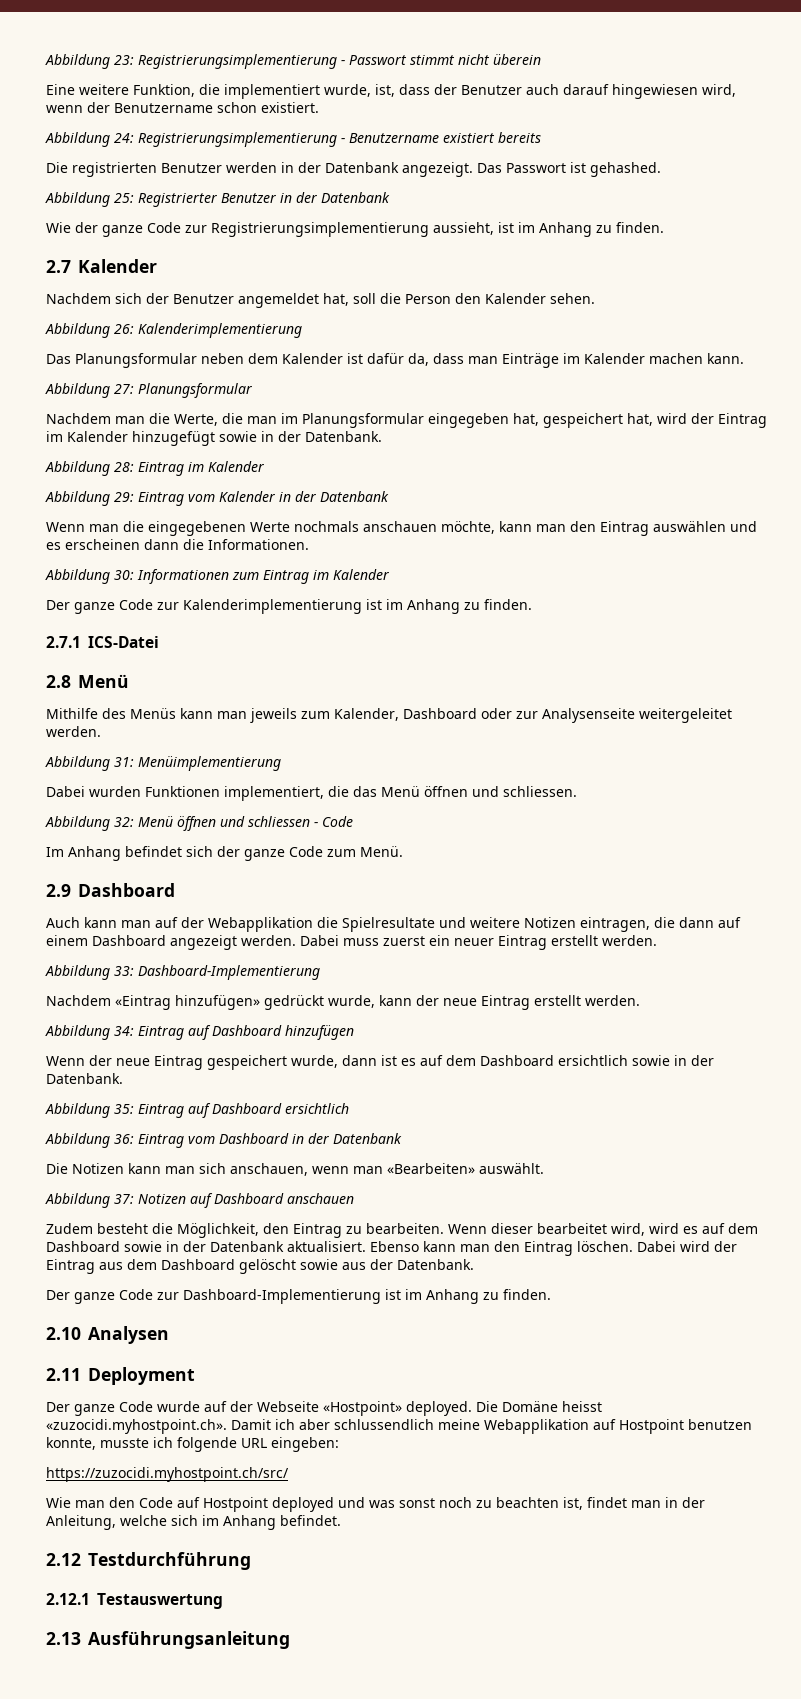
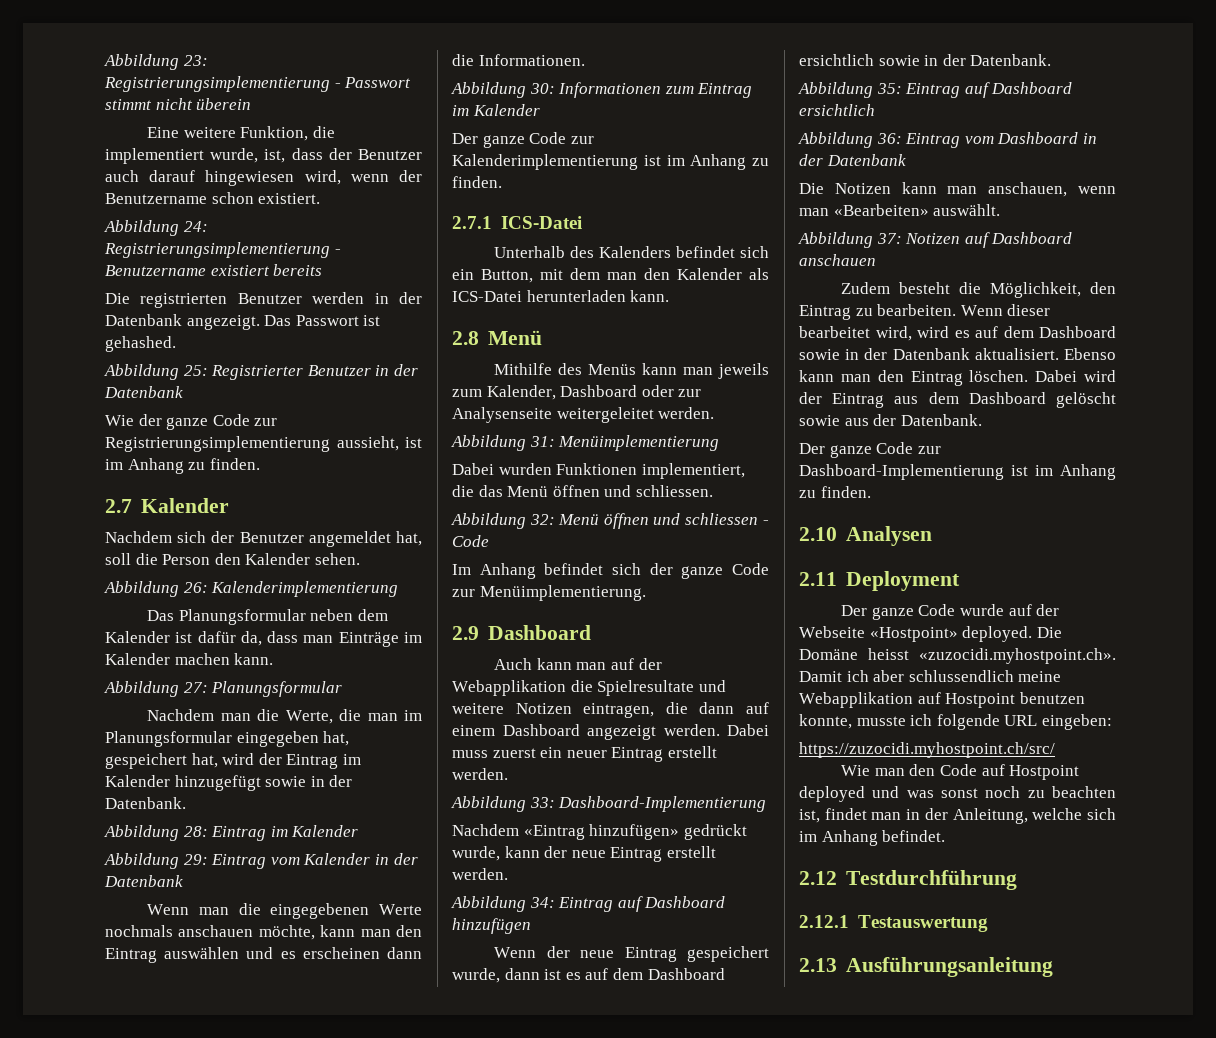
+ Unterhalb des Kalenders befindet sich ein Button, mit dem man den Kalender als ICS-Datei herunterladen kann.
- Im Anhang befindet sich der ganze Code zum Menü.
+ Im Anhang befindet sich der ganze Code zur Menüimplementierung.
- Die Notizen kann man sich anschauen, wenn man «Bearbeiten» auswählt.
+ Die Notizen kann man anschauen, wenn man «Bearbeiten» auswählt.

